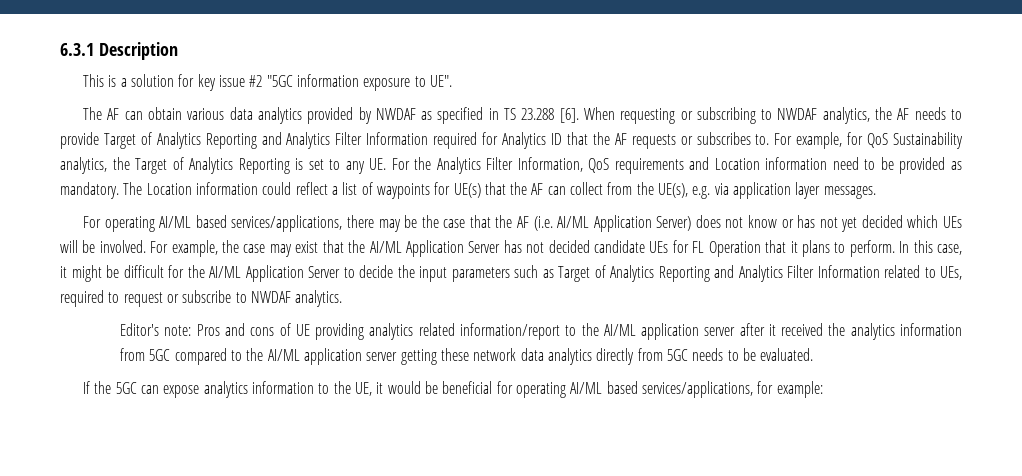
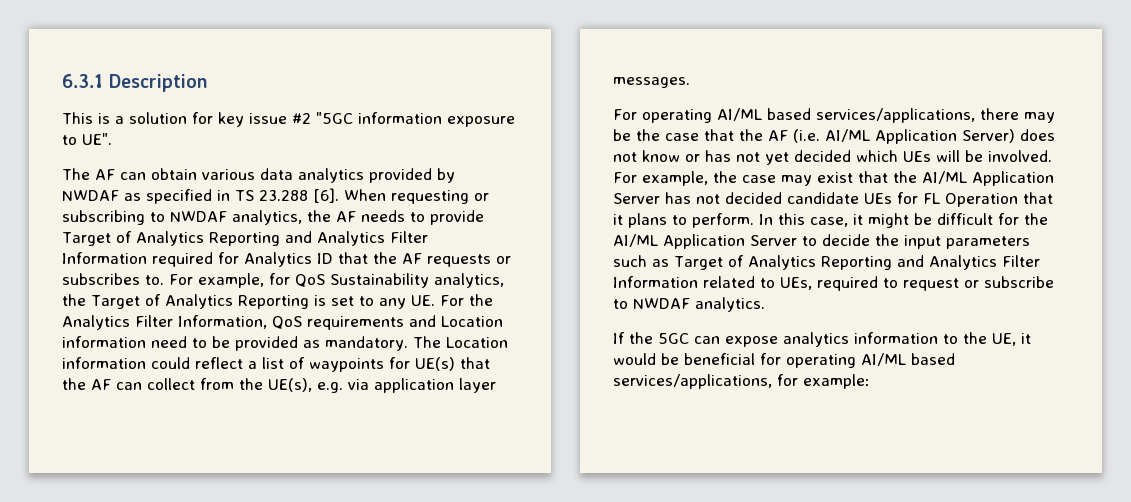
- Editor's note: Pros and cons of UE providing analytics related information/report to the AI/ML application server after it received the analytics information from 5GC compared to the AI/ML application server getting these network data analytics directly from 5GC needs to be evaluated.

